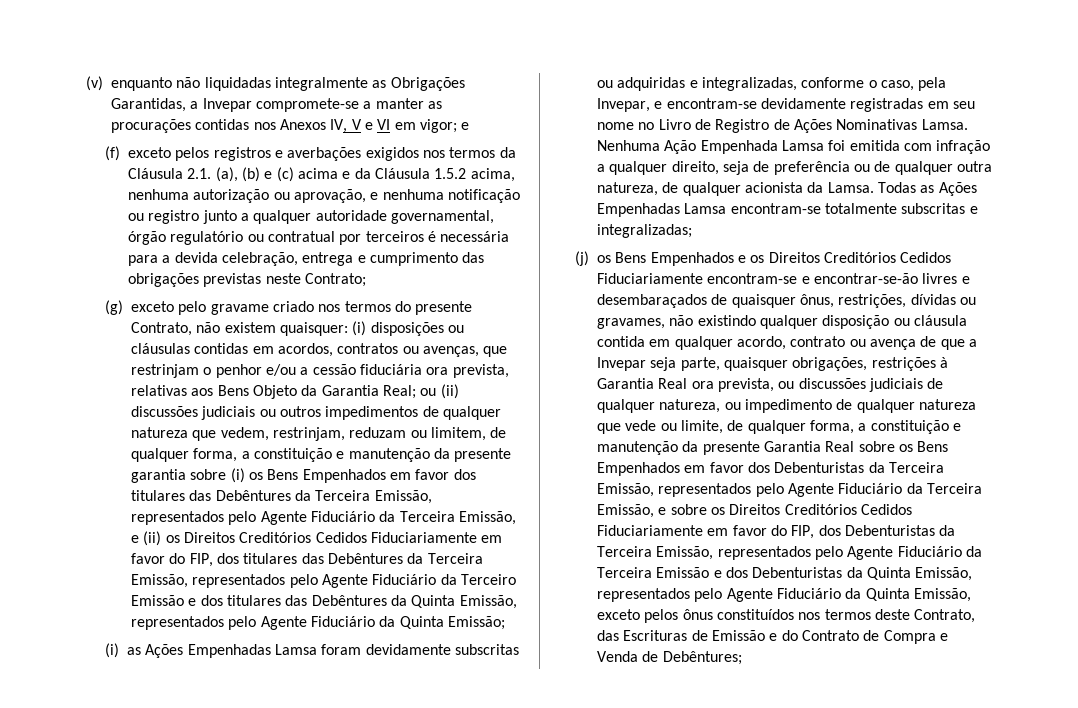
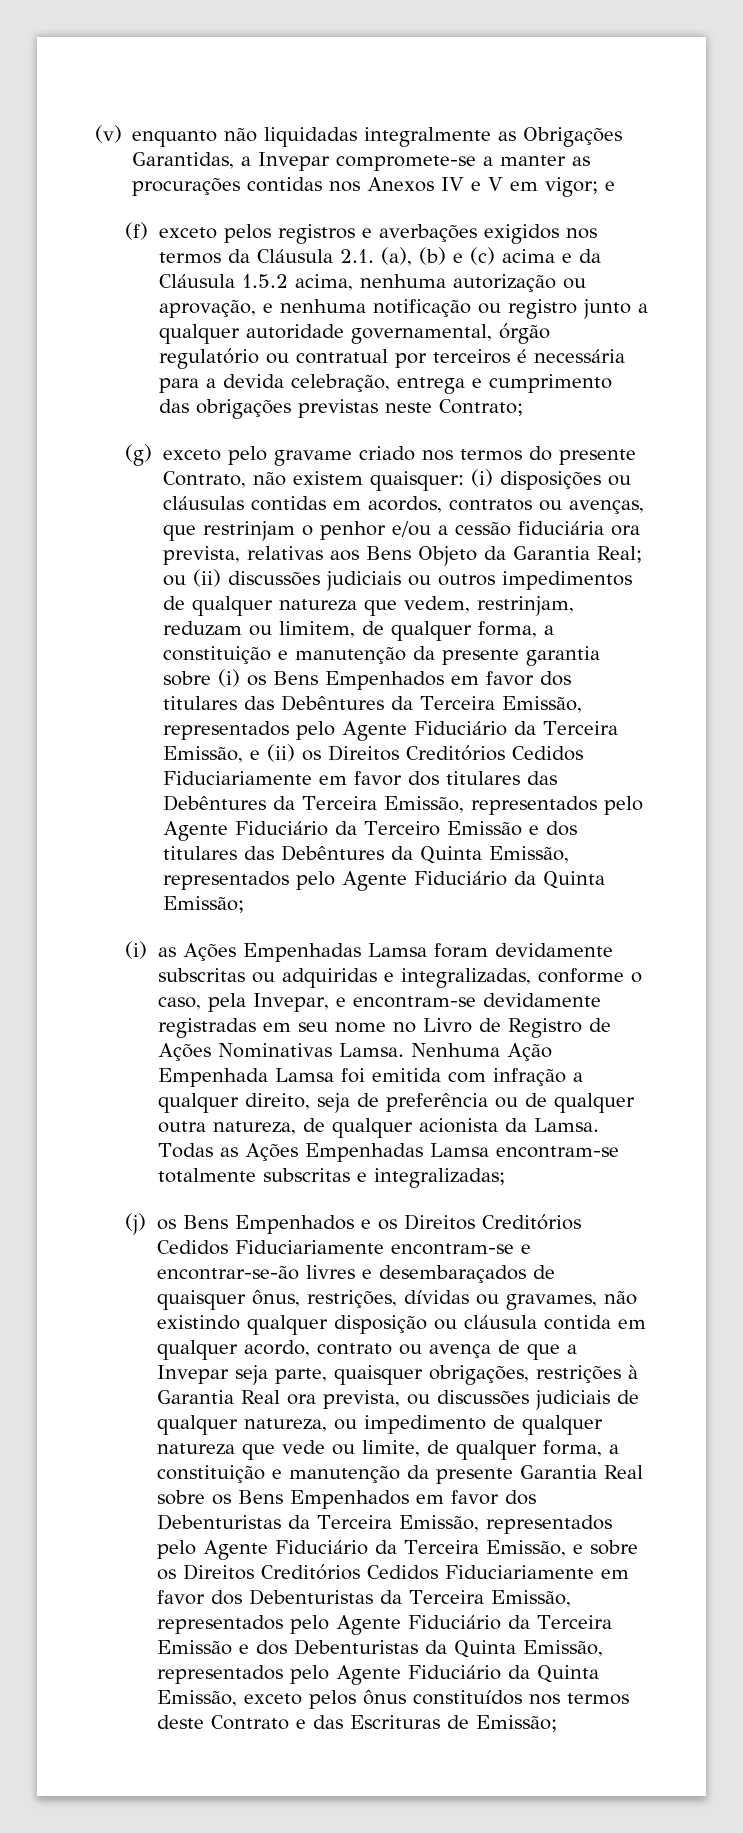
- (v) enquanto não liquidadas integralmente as Obrigações Garantidas, a Invepar compromete-se a manter as procurações contidas nos Anexos IV, V e VI em vigor; e
+ (v) enquanto não liquidadas integralmente as Obrigações Garantidas, a Invepar compromete-se a manter as procurações contidas nos Anexos IV e V em vigor; e
- ou (ii) discussões judiciais ou outros impedimentos de qualquer natureza que vedem, restrinjam, reduzam ou limitem, de qualquer forma, a constituição e manutenção da presente garantia sobre (i) os Bens Empenhados em favor dos titulares das Debêntures da Terceira Emissão, representados pelo Agente Fiduciário da Terceira Emissão, e (ii) os Direitos Creditórios Cedidos Fiduciariamente em favor do FIP, dos titulares das Debêntures da Terceira Emissão, representados pelo Agente Fiduciário da Terceiro Emissão e dos titulares das Debêntures da Quinta Emissão, representados pelo Agente Fiduciário da Quinta Emissão;
+ ou (ii) discussões judiciais ou outros impedimentos de qualquer natureza que vedem, restrinjam, reduzam ou limitem, de qualquer forma, a constituição e manutenção da presente garantia sobre (i) os Bens Empenhados em favor dos titulares das Debêntures da Terceira Emissão, representados pelo Agente Fiduciário da Terceira Emissão, e (ii) os Direitos Creditórios Cedidos Fiduciariamente em favor dos titulares das Debêntures da Terceira Emissão, representados pelo Agente Fiduciário da Terceiro Emissão e dos titulares das Debêntures da Quinta Emissão, representados pelo Agente Fiduciário da Quinta Emissão;
- (j) os Bens Empenhados e os Direitos Creditórios Cedidos Fiduciariamente encontram-se e encontrar-se-ão livres e desembaraçados de quaisquer ônus, restrições, dívidas ou gravames, não existindo qualquer disposição ou cláusula contida em qualquer acordo, contrato ou avença de que a Invepar seja parte, quaisquer obrigações, restrições à Garantia Real ora prevista, ou discussões judiciais de qualquer natureza, ou impedimento de qualquer natureza que vede ou limite, de qualquer forma, a constituição e manutenção da presente Garantia Real sobre os Bens Empenhados em favor dos Debenturistas da Terceira Emissão, representados pelo Agente Fiduciário da Terceira Emissão, e sobre os Direitos Creditórios Cedidos Fiduciariamente em favor do FIP, dos Debenturistas da Terceira Emissão, representados pelo Agente Fiduciário da Terceira Emissão e dos Debenturistas da Quinta Emissão, representados pelo Agente Fiduciário da Quinta Emissão, exceto pelos ônus constituídos nos termos deste Contrato, das Escrituras de Emissão e do Contrato de Compra e Venda de Debêntures;
+ (j) os Bens Empenhados e os Direitos Creditórios Cedidos Fiduciariamente encontram-se e encontrar-se-ão livres e desembaraçados de quaisquer ônus, restrições, dívidas ou gravames, não existindo qualquer disposição ou cláusula contida em qualquer acordo, contrato ou avença de que a Invepar seja parte, quaisquer obrigações, restrições à Garantia Real ora prevista, ou discussões judiciais de qualquer natureza, ou impedimento de qualquer natureza que vede ou limite, de qualquer forma, a constituição e manutenção da presente Garantia Real sobre os Bens Empenhados em favor dos Debenturistas da Terceira Emissão, representados pelo Agente Fiduciário da Terceira Emissão, e sobre os Direitos Creditórios Cedidos Fiduciariamente em favor dos Debenturistas da Terceira Emissão, representados pelo Agente Fiduciário da Terceira Emissão e dos Debenturistas da Quinta Emissão, representados pelo Agente Fiduciário da Quinta Emissão, exceto pelos ônus constituídos nos termos deste Contrato e das Escrituras de Emissão;

